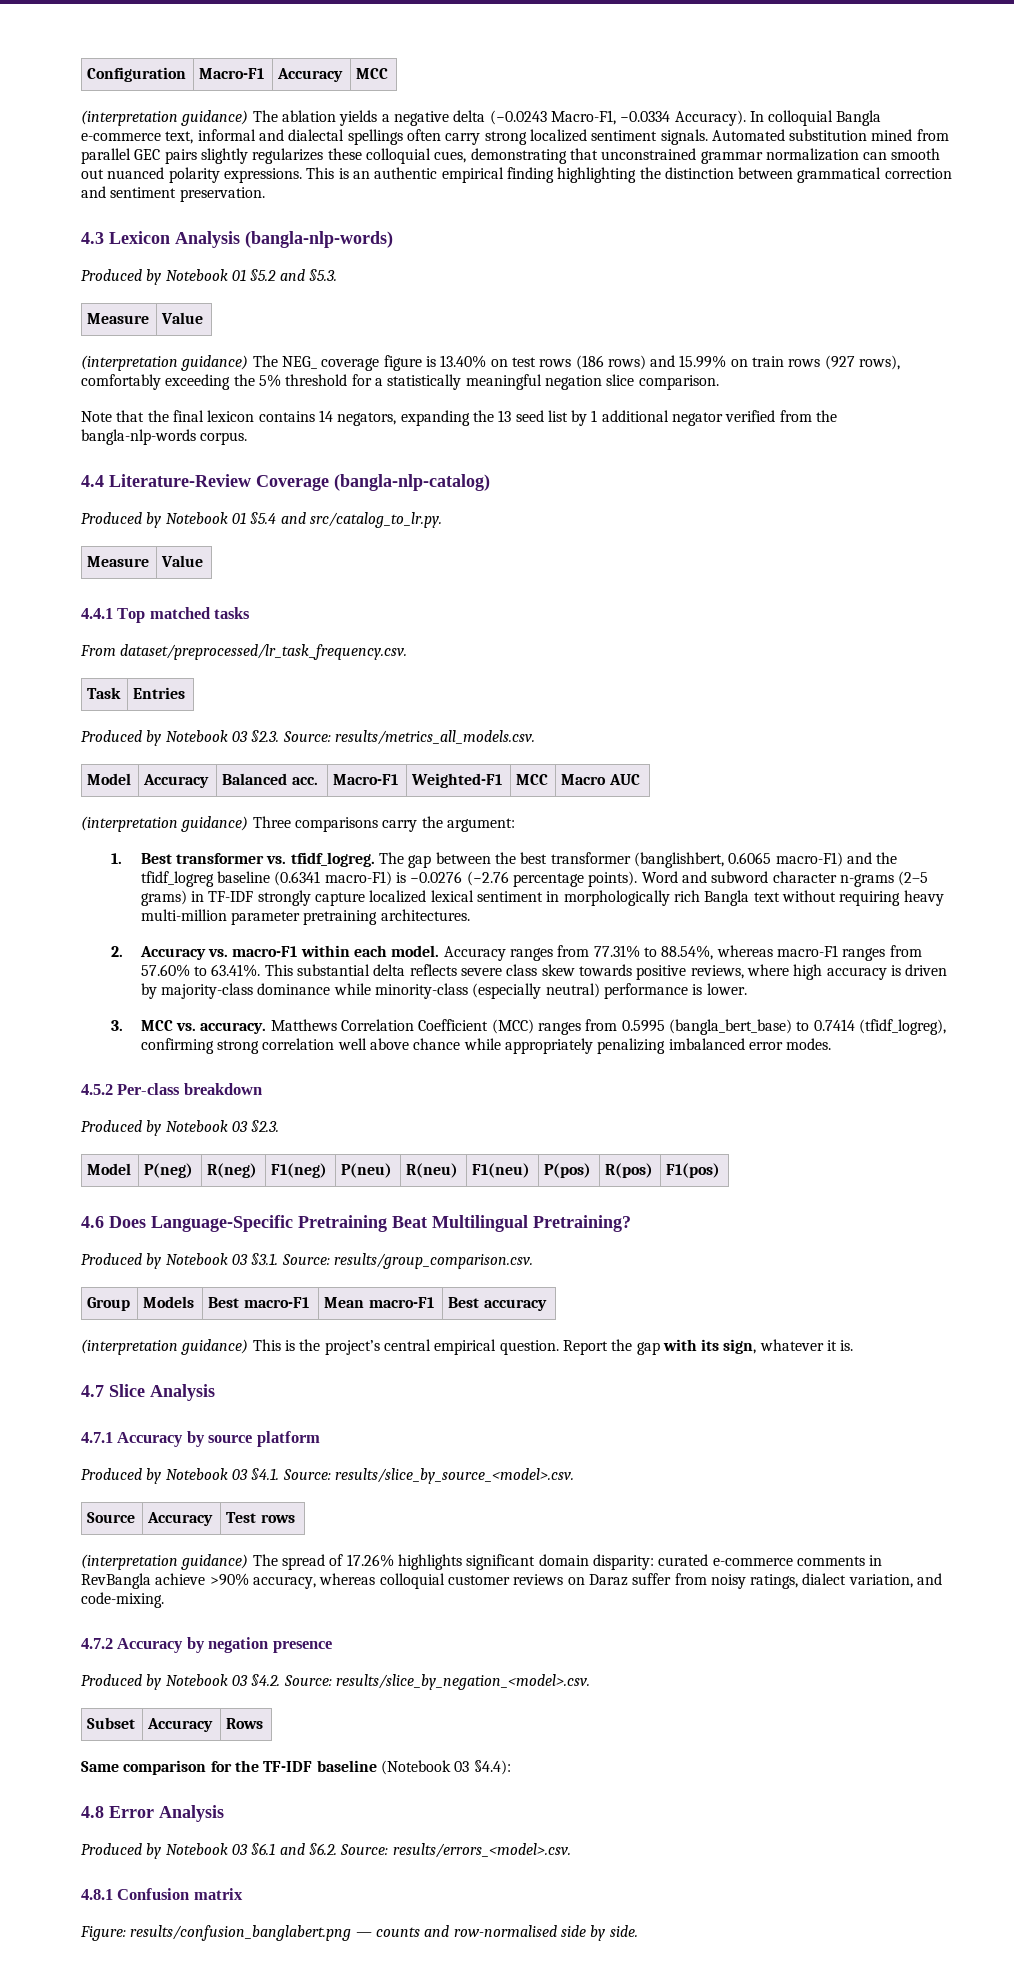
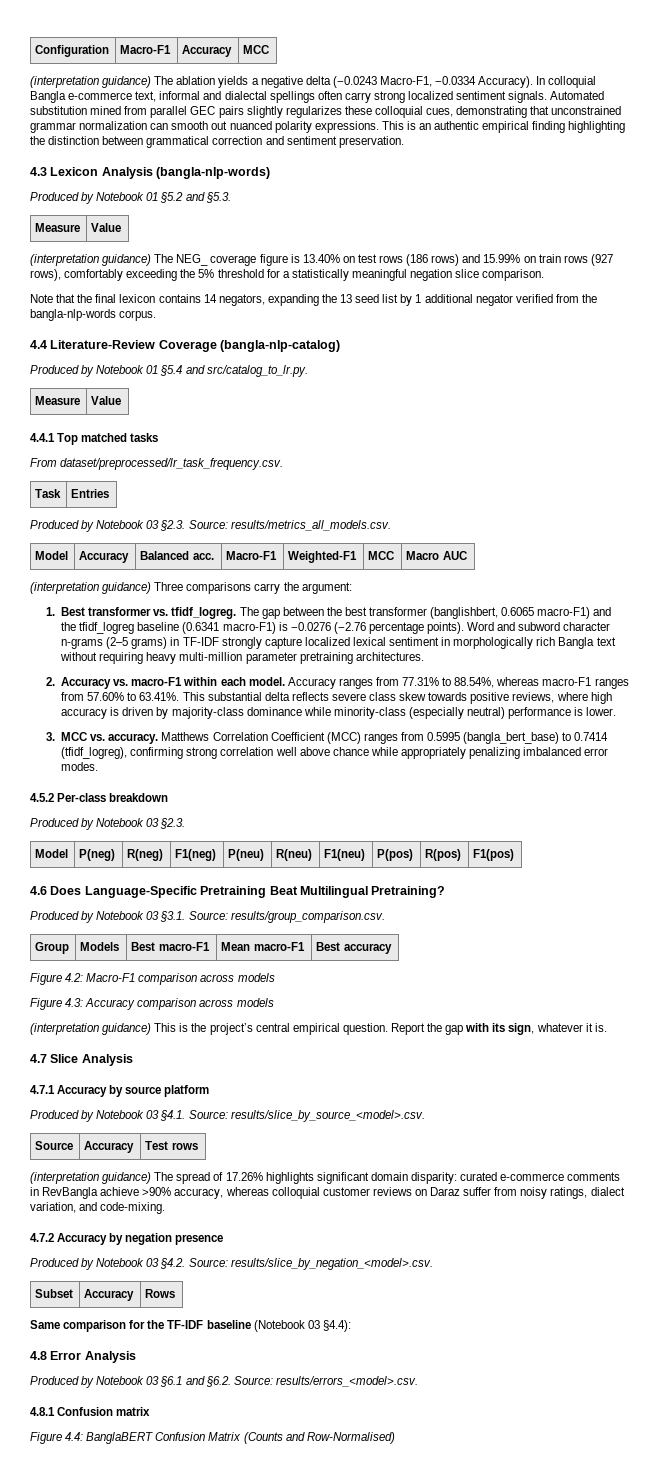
+ Figure 4.2: Macro-F1 comparison across models
+ Figure 4.3: Accuracy comparison across models
- Figure: results/confusion_banglabert.png — counts and row-normalised side by side.
+ Figure 4.4: BanglaBERT Confusion Matrix (Counts and Row-Normalised)

